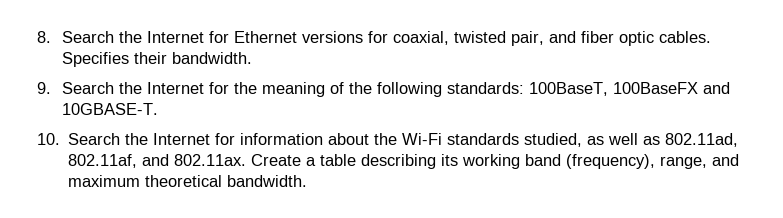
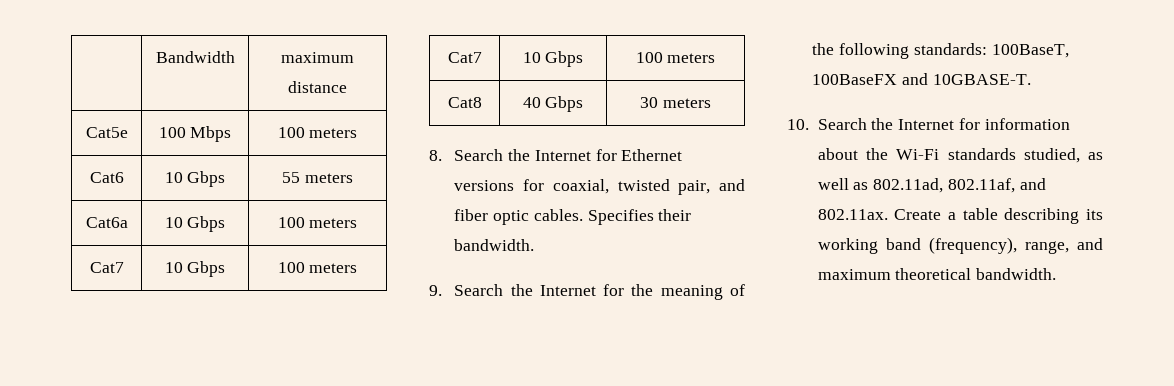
+ | Bandwidth | maximum distance
+ Cat5e | 100 Mbps | 100 meters
+ Cat6 | 10 Gbps | 55 meters
+ Cat6a | 10 Gbps | 100 meters
+ Cat7 | 10 Gbps | 100 meters
+ Cat7 | 10 Gbps | 100 meters
+ Cat8 | 40 Gbps | 30 meters

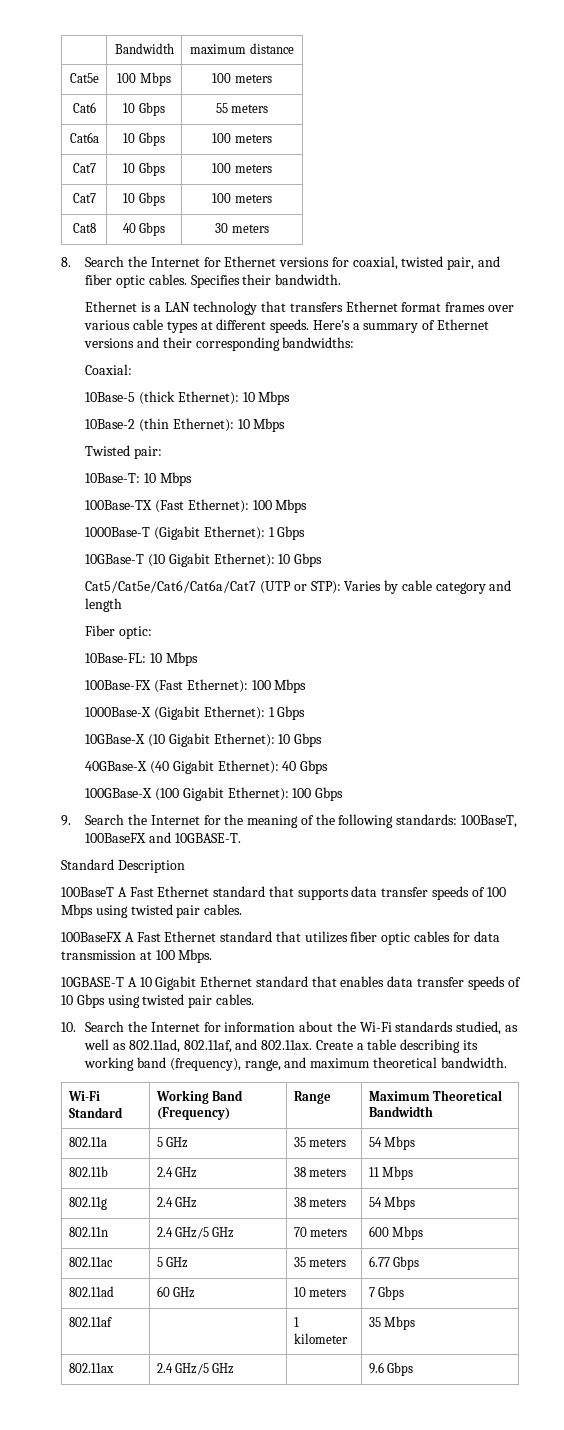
+ Ethernet is a LAN technology that transfers Ethernet format frames over various cable types at different speeds. Here's a summary of Ethernet versions and their corresponding bandwidths:
+ Coaxial:
+ 10Base-5 (thick Ethernet): 10 Mbps
+ 10Base-2 (thin Ethernet): 10 Mbps
+ Twisted pair:
+ 10Base-T: 10 Mbps
+ 100Base-TX (Fast Ethernet): 100 Mbps
+ 1000Base-T (Gigabit Ethernet): 1 Gbps
+ 10GBase-T (10 Gigabit Ethernet): 10 Gbps
+ Cat5/Cat5e/Cat6/Cat6a/Cat7 (UTP or STP): Varies by cable category and length
+ Fiber optic:
+ 10Base-FL: 10 Mbps
+ 100Base-FX (Fast Ethernet): 100 Mbps
+ 1000Base-X (Gigabit Ethernet): 1 Gbps
+ 10GBase-X (10 Gigabit Ethernet): 10 Gbps
+ 40GBase-X (40 Gigabit Ethernet): 40 Gbps
+ 100GBase-X (100 Gigabit Ethernet): 100 Gbps
+ Standard Description
+ 100BaseT A Fast Ethernet standard that supports data transfer speeds of 100 Mbps using twisted pair cables.
+ 100BaseFX A Fast Ethernet standard that utilizes fiber optic cables for data transmission at 100 Mbps.
+ 10GBASE-T A 10 Gigabit Ethernet standard that enables data transfer speeds of 10 Gbps using twisted pair cables.
+ Wi-Fi Standard | Working Band (Frequency) | Range | Maximum Theoretical Bandwidth
+ 802.11a | 5 GHz | 35 meters | 54 Mbps
+ 802.11b | 2.4 GHz | 38 meters | 11 Mbps
+ 802.11g | 2.4 GHz | 38 meters | 54 Mbps
+ 802.11n | 2.4 GHz/5 GHz | 70 meters | 600 Mbps
+ 802.11ac | 5 GHz | 35 meters | 6.77 Gbps
+ 802.11ad | 60 GHz | 10 meters | 7 Gbps
+ 802.11af | | 1 kilometer | 35 Mbps
+ 802.11ax | 2.4 GHz/5 GHz | | 9.6 Gbps

